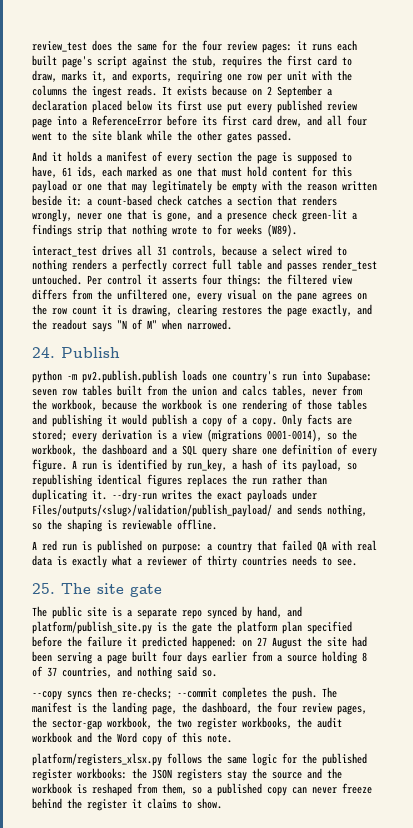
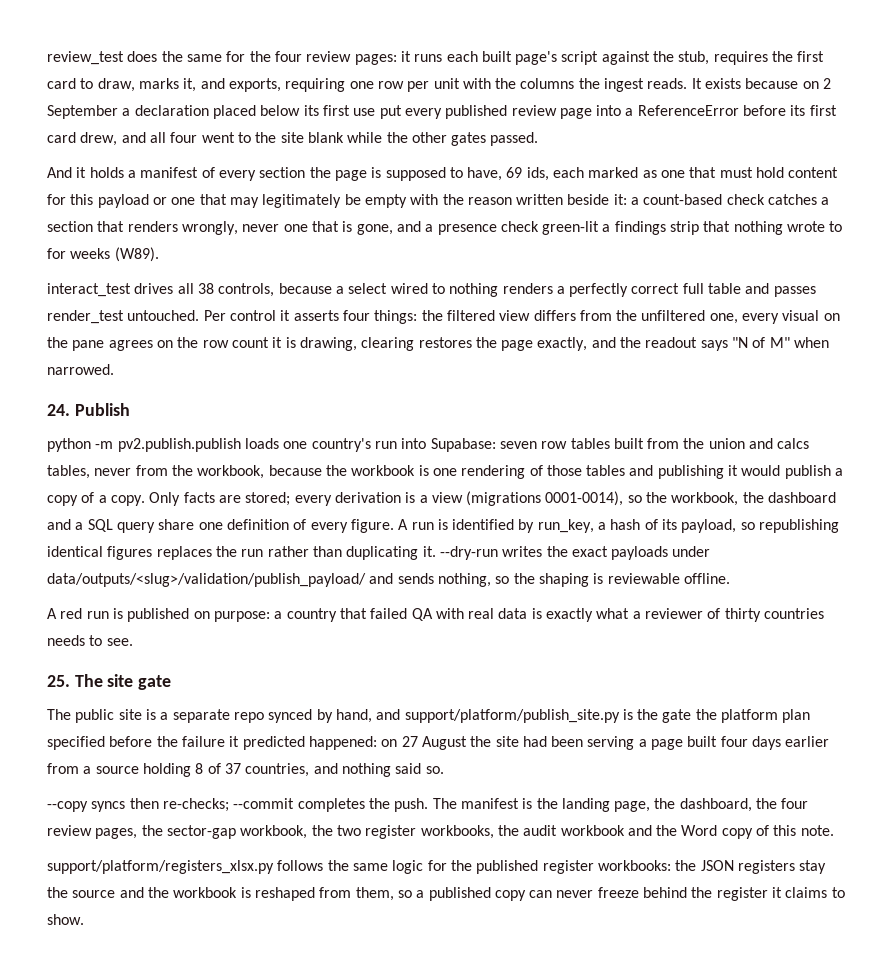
- And it holds a manifest of every section the page is supposed to have, 61 ids, each marked as one that must hold content for this payload or one that may legitimately be empty with the reason written beside it:
+ And it holds a manifest of every section the page is supposed to have, 69 ids, each marked as one that must hold content for this payload or one that may legitimately be empty with the reason written beside it:
- interact_test drives all 31 controls, because a select wired to nothing renders a perfectly correct full table and passes render_test untouched.
+ interact_test drives all 38 controls, because a select wired to nothing renders a perfectly correct full table and passes render_test untouched.
- --dry-run writes the exact payloads under Files/outputs/<slug>/validation/publish_payload/ and sends nothing, so the shaping is reviewable offline.
+ --dry-run writes the exact payloads under data/outputs/<slug>/validation/publish_payload/ and sends nothing, so the shaping is reviewable offline.
- The public site is a separate repo synced by hand, and platform/publish_site.py is the gate the platform plan specified before the failure it predicted happened: on 27 August the site had been serving a page built four days earlier from a source holding 8 of 37 countries, and nothing said so.
+ The public site is a separate repo synced by hand, and support/platform/publish_site.py is the gate the platform plan specified before the failure it predicted happened: on 27 August the site had been serving a page built four days earlier from a source holding 8 of 37 countries, and nothing said so.
- platform/registers_xlsx.py follows the same logic for the published register workbooks: the JSON registers stay the source and the workbook is reshaped from them, so a published copy can never freeze behind the register it claims to show.
+ support/platform/registers_xlsx.py follows the same logic for the published register workbooks: the JSON registers stay the source and the workbook is reshaped from them, so a published copy can never freeze behind the register it claims to show.

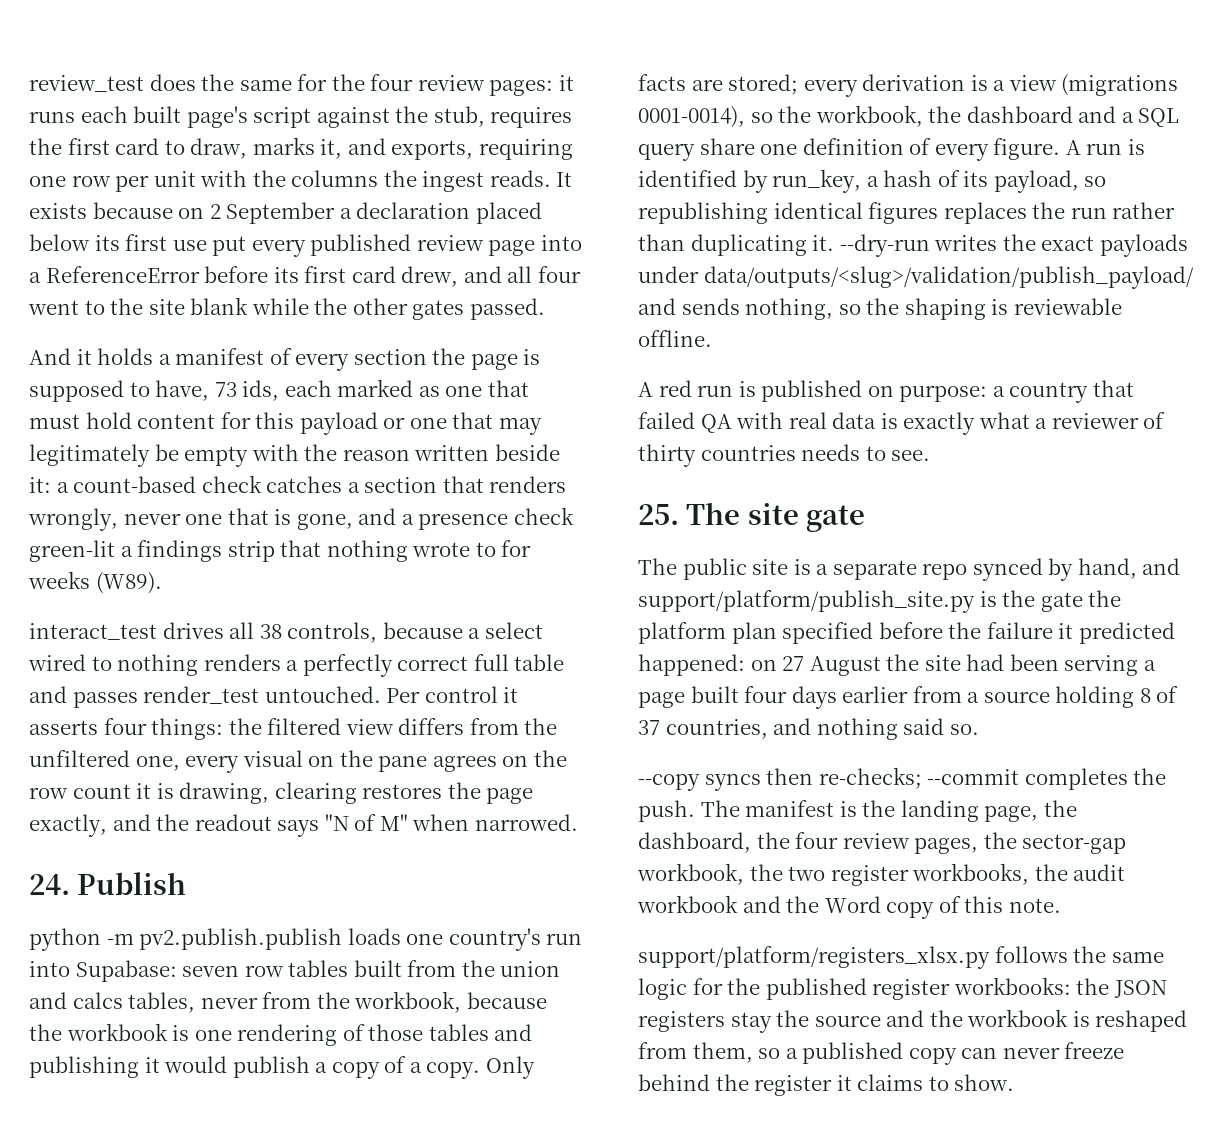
- And it holds a manifest of every section the page is supposed to have, 69 ids, each marked as one that must hold content for this payload or one that may legitimately be empty with the reason written beside it:
+ And it holds a manifest of every section the page is supposed to have, 73 ids, each marked as one that must hold content for this payload or one that may legitimately be empty with the reason written beside it:

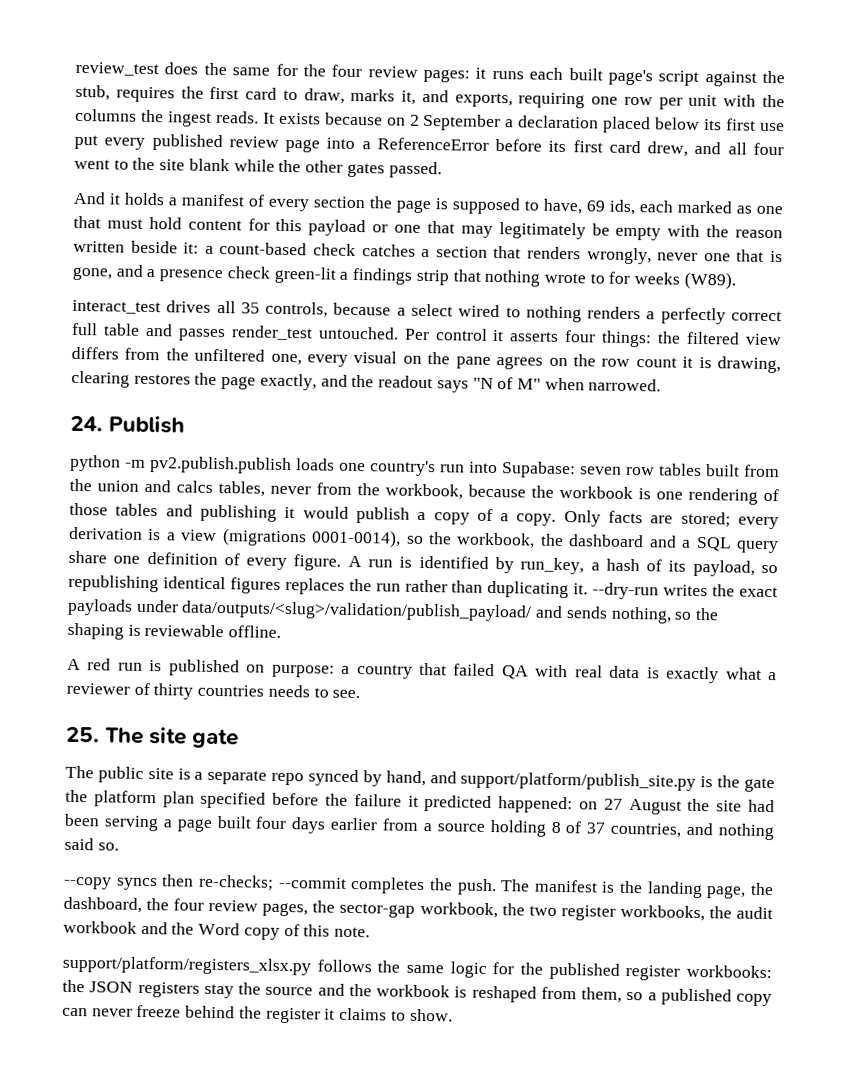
- And it holds a manifest of every section the page is supposed to have, 73 ids, each marked as one that must hold content for this payload or one that may legitimately be empty with the reason written beside it:
+ And it holds a manifest of every section the page is supposed to have, 69 ids, each marked as one that must hold content for this payload or one that may legitimately be empty with the reason written beside it:
- interact_test drives all 38 controls, because a select wired to nothing renders a perfectly correct full table and passes render_test untouched.
+ interact_test drives all 35 controls, because a select wired to nothing renders a perfectly correct full table and passes render_test untouched.

